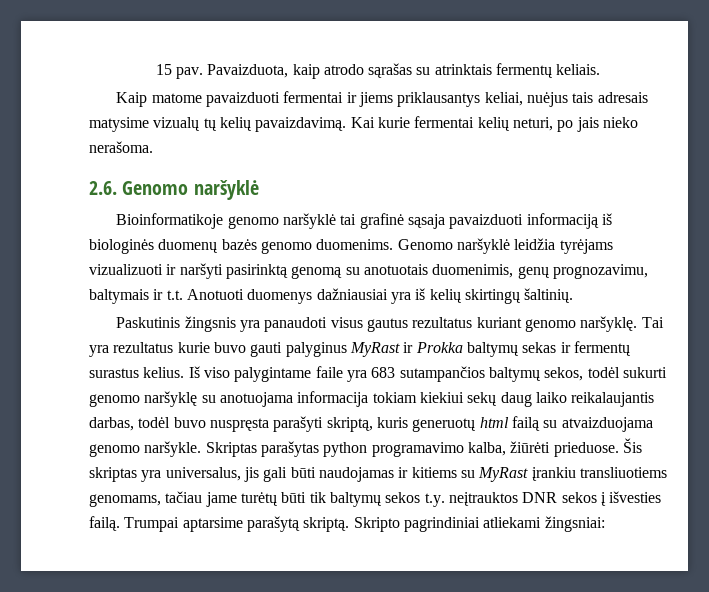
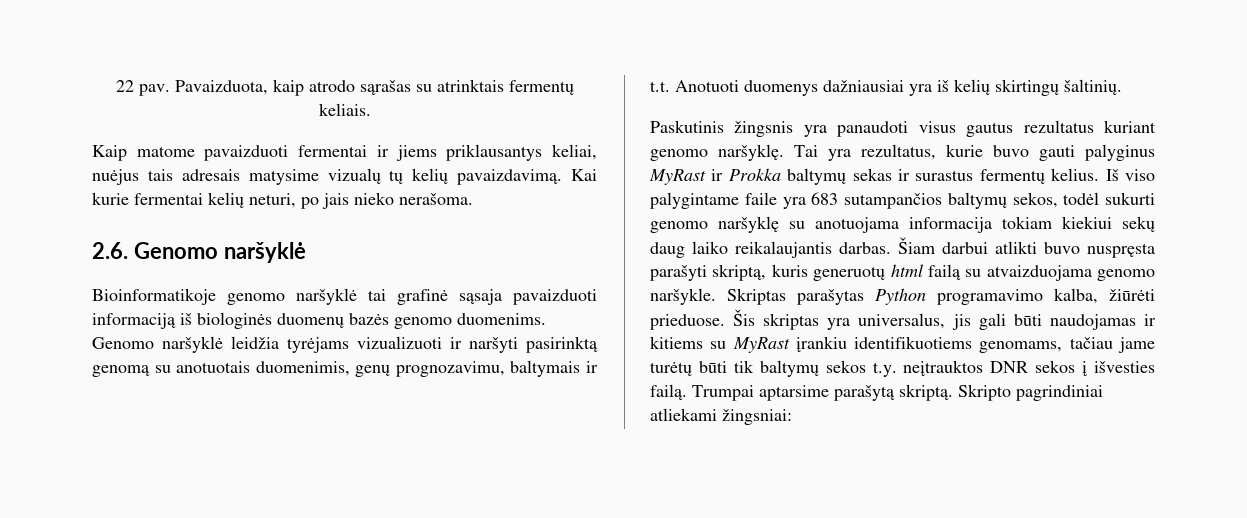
- 15 pav.
+ 22 pav.
- Tai yra rezultatus kurie buvo gauti palyginus MyRast ir Prokka baltymų sekas ir fermentų surastus kelius.
+ Tai yra rezultatus, kurie buvo gauti palyginus MyRast ir Prokka baltymų sekas ir surastus fermentų kelius.
- Iš viso palygintame faile yra 683 sutampančios baltymų sekos, todėl sukurti genomo naršyklę su anotuojama informacija tokiam kiekiui sekų daug laiko reikalaujantis darbas, todėl buvo nuspręsta parašyti skriptą, kuris generuotų html failą su atvaizduojama genomo naršykle.
+ Iš viso palygintame faile yra 683 sutampančios baltymų sekos, todėl sukurti genomo naršyklę su anotuojama informacija tokiam kiekiui sekų daug laiko reikalaujantis darbas. Šiam darbui atlikti buvo nuspręsta parašyti skriptą, kuris generuotų html failą su atvaizduojama genomo naršykle.
- Skriptas parašytas python programavimo kalba, žiūrėti prieduose.
+ Skriptas parašytas Python programavimo kalba, žiūrėti prieduose.
- Šis skriptas yra universalus, jis gali būti naudojamas ir kitiems su MyRast įrankiu transliuotiems genomams, tačiau jame turėtų būti tik baltymų sekos t.y. neįtrauktos DNR sekos į išvesties failą.
+ Šis skriptas yra universalus, jis gali būti naudojamas ir kitiems su MyRast įrankiu identifikuotiems genomams, tačiau jame turėtų būti tik baltymų sekos t.y. neįtrauktos DNR sekos į išvesties failą.

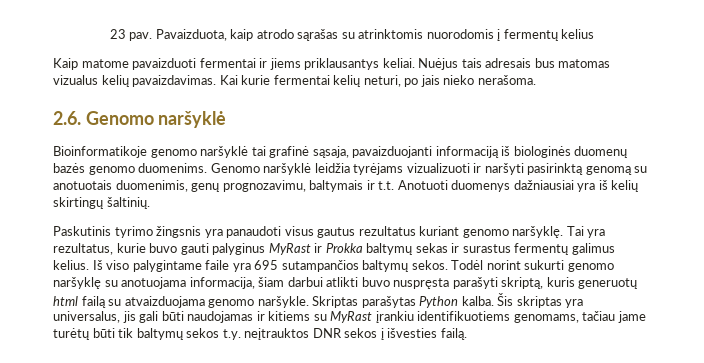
- 22 pav.
+ 23 pav.
- Pavaizduota, kaip atrodo sąrašas su atrinktais fermentų keliais.
+ Pavaizduota, kaip atrodo sąrašas su atrinktomis nuorodomis į fermentų kelius
- Kaip matome pavaizduoti fermentai ir jiems priklausantys keliai, nuėjus tais adresais matysime vizualų tų kelių pavaizdavimą.
+ Kaip matome pavaizduoti fermentai ir jiems priklausantys keliai. Nuėjus tais adresais bus matomas vizualus kelių pavaizdavimas.
- Bioinformatikoje genomo naršyklė tai grafinė sąsaja pavaizduoti informaciją iš biologinės duomenų bazės genomo duomenims.
+ Bioinformatikoje genomo naršyklė tai grafinė sąsaja, pavaizduojanti informaciją iš biologinės duomenų bazės genomo duomenims.
- Paskutinis žingsnis yra panaudoti visus gautus rezultatus kuriant genomo naršyklę.
+ Paskutinis tyrimo žingsnis yra panaudoti visus gautus rezultatus kuriant genomo naršyklę.
- Tai yra rezultatus, kurie buvo gauti palyginus MyRast ir Prokka baltymų sekas ir surastus fermentų kelius.
+ Tai yra rezultatus, kurie buvo gauti palyginus MyRast ir Prokka baltymų sekas ir surastus fermentų galimus kelius.
- Iš viso palygintame faile yra 683 sutampančios baltymų sekos, todėl sukurti genomo naršyklę su anotuojama informacija tokiam kiekiui sekų daug laiko reikalaujantis darbas. Šiam darbui atlikti buvo nuspręsta parašyti skriptą, kuris generuotų html failą su atvaizduojama genomo naršykle.
+ Iš viso palygintame faile yra 695 sutampančios baltymų sekos. Todėl norint sukurti genomo naršyklę su anotuojama informacija, šiam darbui atlikti buvo nuspręsta parašyti skriptą, kuris generuotų html failą su atvaizduojama genomo naršykle.
- Skriptas parašytas Python programavimo kalba, žiūrėti prieduose.
+ Skriptas parašytas Python kalba.
- Trumpai aptarsime parašytą skriptą. Skripto pagrindiniai atliekami žingsniai:

